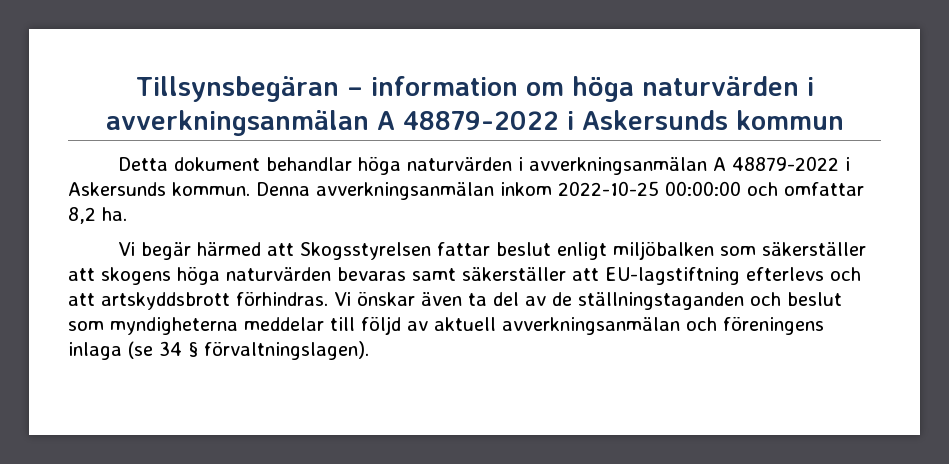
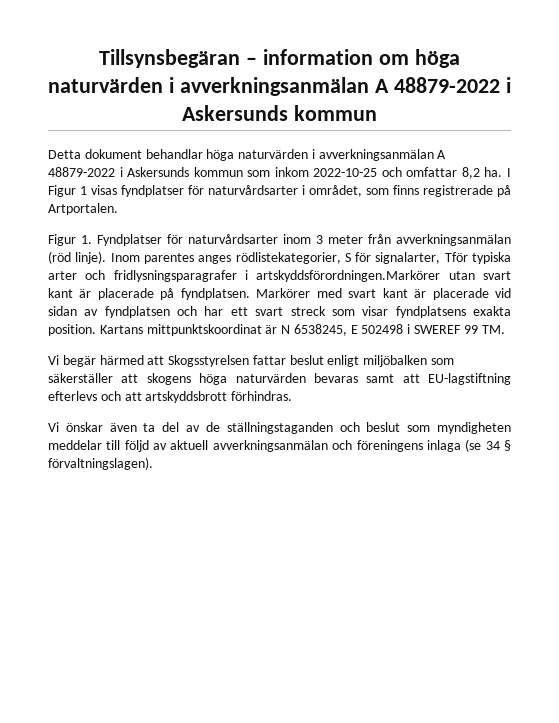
- Detta dokument behandlar höga naturvärden i avverkningsanmälan A 48879-2022 i Askersunds kommun. Denna avverkningsanmälan inkom 2022-10-25 00:00:00 och omfattar 8,2 ha.
+ Detta dokument behandlar höga naturvärden i avverkningsanmälan A 48879-2022 i Askersunds kommun som inkom 2022-10-25 och omfattar 8,2 ha. I Figur 1 visas fyndplatser för naturvårdsarter i området, som finns registrerade på Artportalen.
+ Figur 1. Fyndplatser för naturvårdsarter inom 3 meter från avverkningsanmälan (röd linje). Inom parentes anges rödlistekategorier, S för signalarter, Tför typiska arter och fridlysningsparagrafer i artskyddsförordningen.Markörer utan svart kant är placerade på fyndplatsen. Markörer med svart kant är placerade vid sidan av fyndplatsen och har ett svart streck som visar fyndplatsens exakta position. Kartans mittpunktskoordinat är N 6538245, E 502498 i SWEREF 99 TM.
- Vi begär härmed att Skogsstyrelsen fattar beslut enligt miljöbalken som säkerställer att skogens höga naturvärden bevaras samt säkerställer att EU-lagstiftning efterlevs och att artskyddsbrott förhindras. Vi önskar även ta del av de ställningstaganden och beslut som myndigheterna meddelar till följd av aktuell avverkningsanmälan och föreningens inlaga (se 34 § förvaltningslagen).
+ Vi begär härmed att Skogsstyrelsen fattar beslut enligt miljöbalken som säkerställer att skogens höga naturvärden bevaras samt att EU-lagstiftning efterlevs och att artskyddsbrott förhindras.
+ Vi önskar även ta del av de ställningstaganden och beslut som myndigheten meddelar till följd av aktuell avverkningsanmälan och föreningens inlaga (se 34 § förvaltningslagen).

